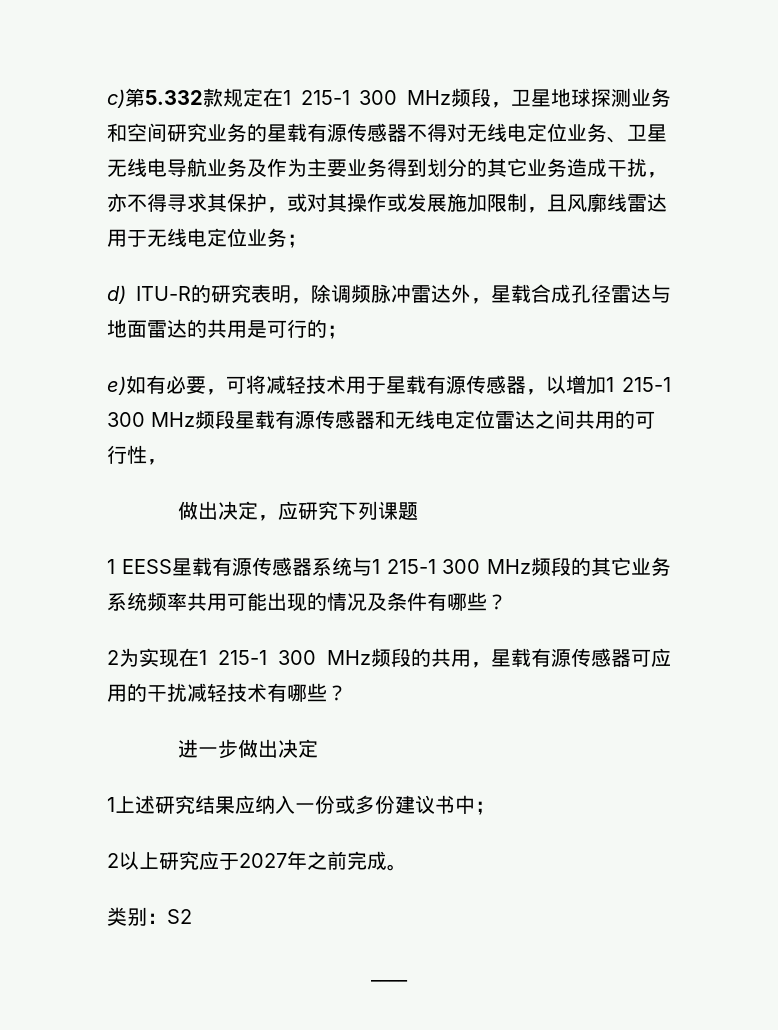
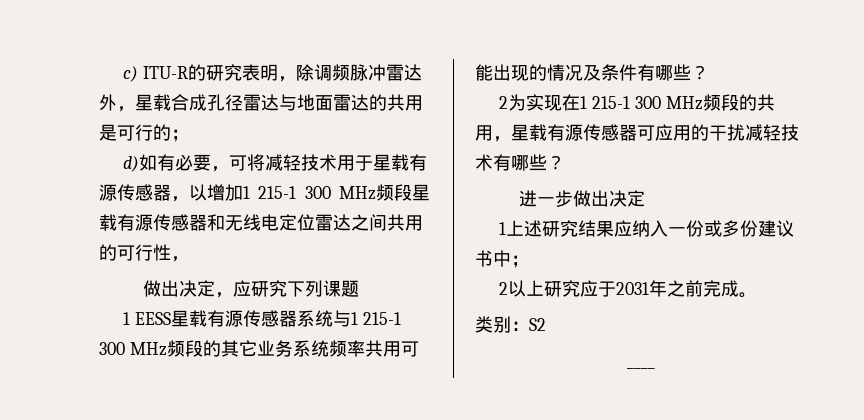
- c)第5.332款规定在1 215-1 300 MHz频段，卫星地球探测业务和空间研究业务的星载有源传感器不得对无线电定位业务、卫星无线电导航业务及作为主要业务得到划分的其它业务造成干扰，亦不得寻求其保护，或对其操作或发展施加限制，且风廓线雷达用于无线电定位业务；
- d) ITU-R的研究表明，除调频脉冲雷达外，星载合成孔径雷达与地面雷达的共用是可行的；
+ c) ITU-R的研究表明，除调频脉冲雷达外，星载合成孔径雷达与地面雷达的共用是可行的；
- e)如有必要，可将减轻技术用于星载有源传感器，以增加1 215-1 300 MHz频段星载有源传感器和无线电定位雷达之间共用的可行性，
+ d)如有必要，可将减轻技术用于星载有源传感器，以增加1 215-1 300 MHz频段星载有源传感器和无线电定位雷达之间共用的可行性，
- 2以上研究应于2027年之前完成。
+ 2以上研究应于2031年之前完成。

